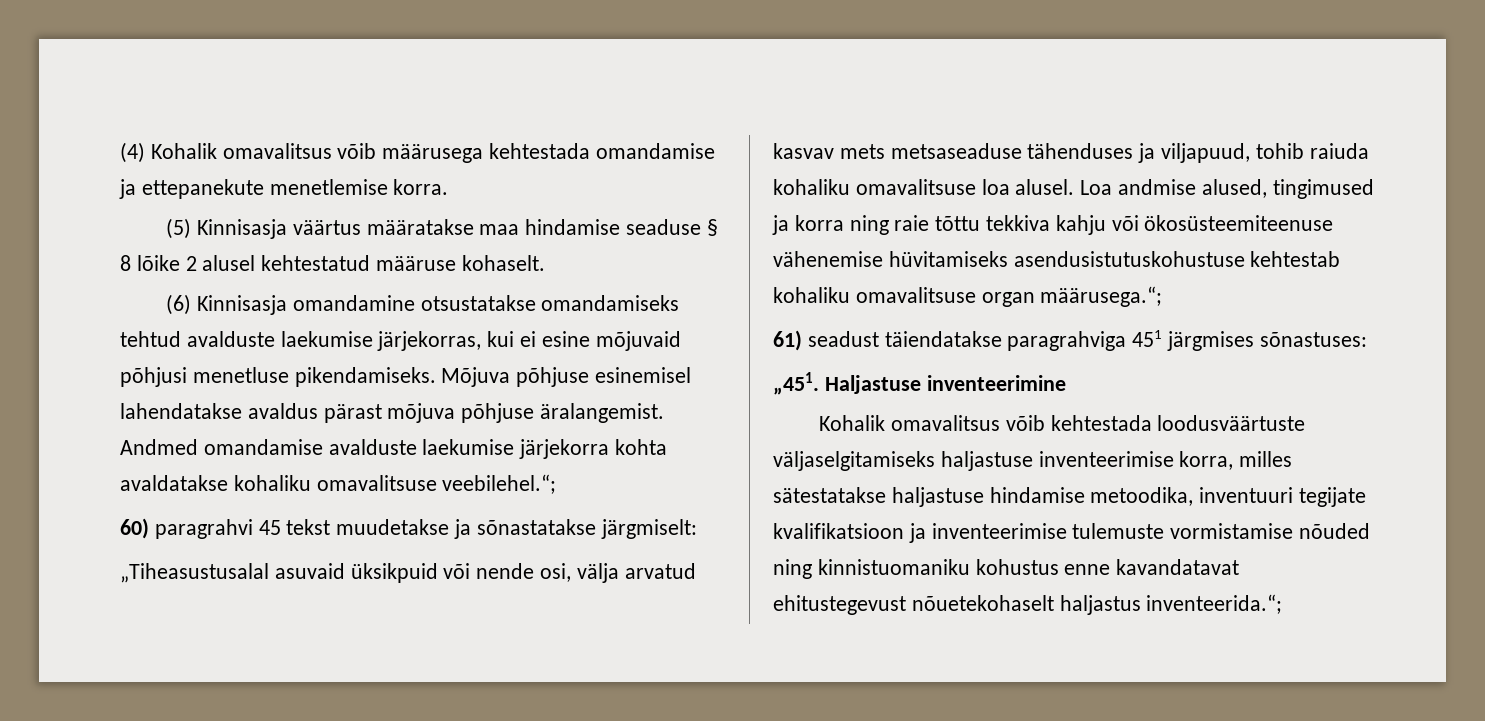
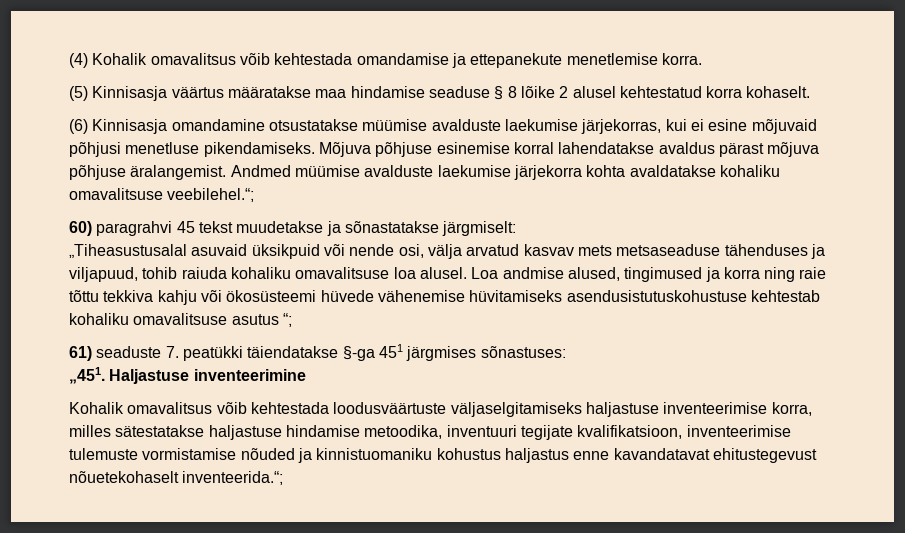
- (4) Kohalik omavalitsus võib määrusega kehtestada omandamise ja ettepanekute menetlemise korra.
+ (4) Kohalik omavalitsus võib kehtestada omandamise ja ettepanekute menetlemise korra.
- (5) Kinnisasja väärtus määratakse maa hindamise seaduse § 8 lõike 2 alusel kehtestatud määruse kohaselt.
+ (5) Kinnisasja väärtus määratakse maa hindamise seaduse § 8 lõike 2 alusel kehtestatud korra kohaselt.
- (6) Kinnisasja omandamine otsustatakse omandamiseks tehtud avalduste laekumise järjekorras, kui ei esine mõjuvaid põhjusi menetluse pikendamiseks.
+ (6) Kinnisasja omandamine otsustatakse müümise avalduste laekumise järjekorras, kui ei esine mõjuvaid põhjusi menetluse pikendamiseks.
- Mõjuva põhjuse esinemisel lahendatakse avaldus pärast mõjuva põhjuse äralangemist.
+ Mõjuva põhjuse esinemise korral lahendatakse avaldus pärast mõjuva põhjuse äralangemist.
- Andmed omandamise avalduste laekumise järjekorra kohta avaldatakse kohaliku omavalitsuse veebilehel.“;
+ Andmed müümise avalduste laekumise järjekorra kohta avaldatakse kohaliku omavalitsuse veebilehel.“;
- Loa andmise alused, tingimused ja korra ning raie tõttu tekkiva kahju või ökosüsteemiteenuse vähenemise hüvitamiseks asendusistutuskohustuse kehtestab kohaliku omavalitsuse organ määrusega.“;
+ Loa andmise alused, tingimused ja korra ning raie tõttu tekkiva kahju või ökosüsteemi hüvede vähenemise hüvitamiseks asendusistutuskohustuse kehtestab kohaliku omavalitsuse asutus “;
- 61) seadust täiendatakse paragrahviga 451 järgmises sõnastuses:
+ 61) seaduste 7. peatükki täiendatakse §-ga 451 järgmises sõnastuses:
- Kohalik omavalitsus võib kehtestada loodusväärtuste väljaselgitamiseks haljastuse inventeerimise korra, milles sätestatakse haljastuse hindamise metoodika, inventuuri tegijate kvalifikatsioon ja inventeerimise tulemuste vormistamise nõuded ning kinnistuomaniku kohustus enne kavandatavat ehitustegevust nõuetekohaselt haljastus inventeerida.“;
+ Kohalik omavalitsus võib kehtestada loodusväärtuste väljaselgitamiseks haljastuse inventeerimise korra, milles sätestatakse haljastuse hindamise metoodika, inventuuri tegijate kvalifikatsioon, inventeerimise tulemuste vormistamise nõuded ja kinnistuomaniku kohustus haljastus enne kavandatavat ehitustegevust nõuetekohaselt inventeerida.“;

